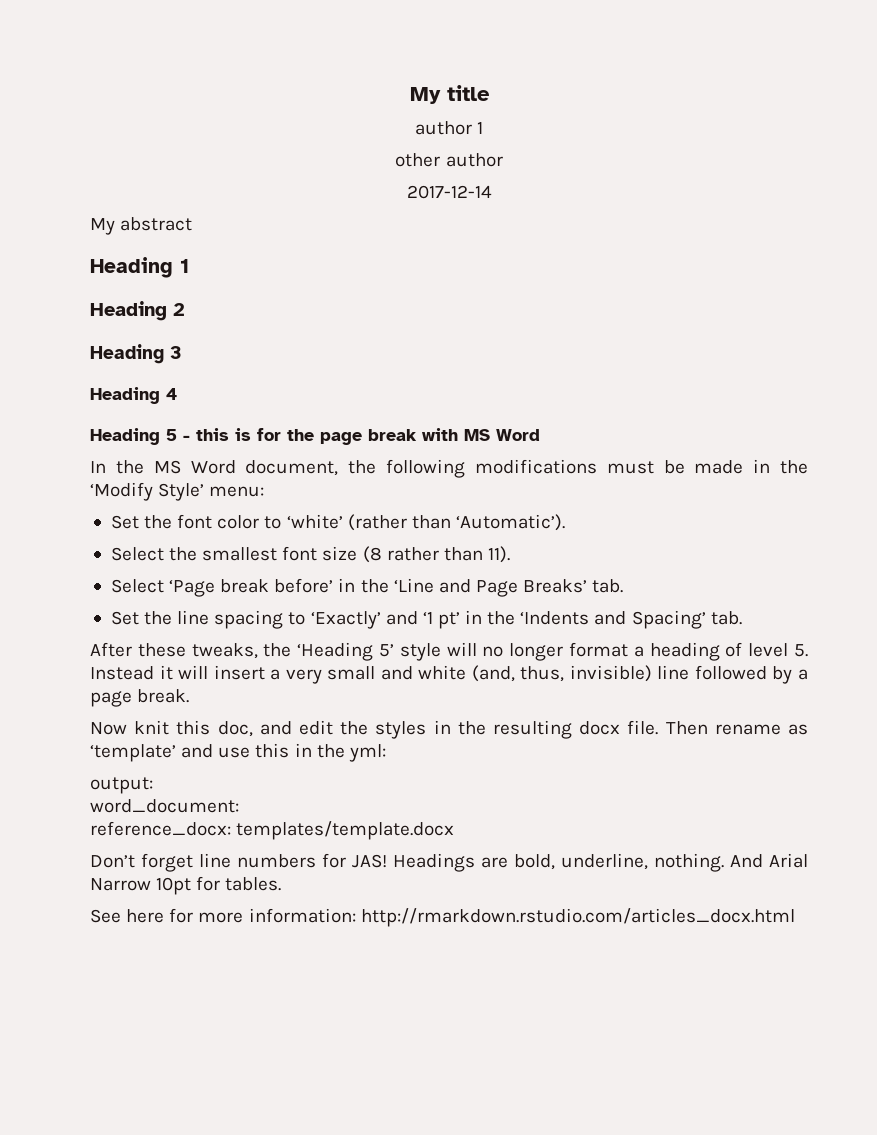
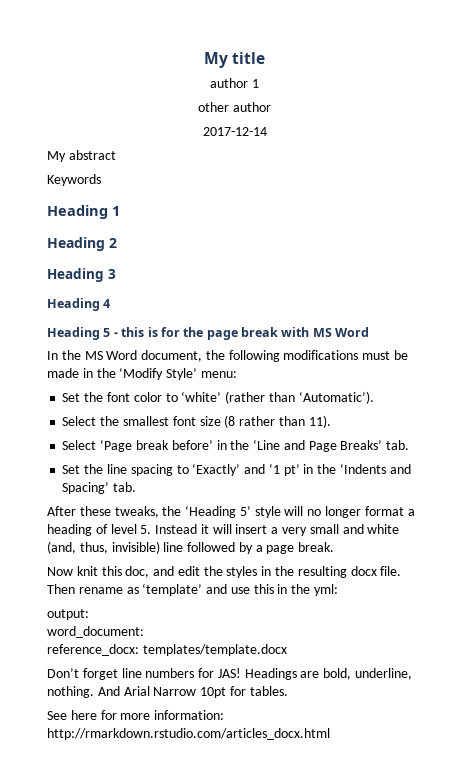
+ Keywords

